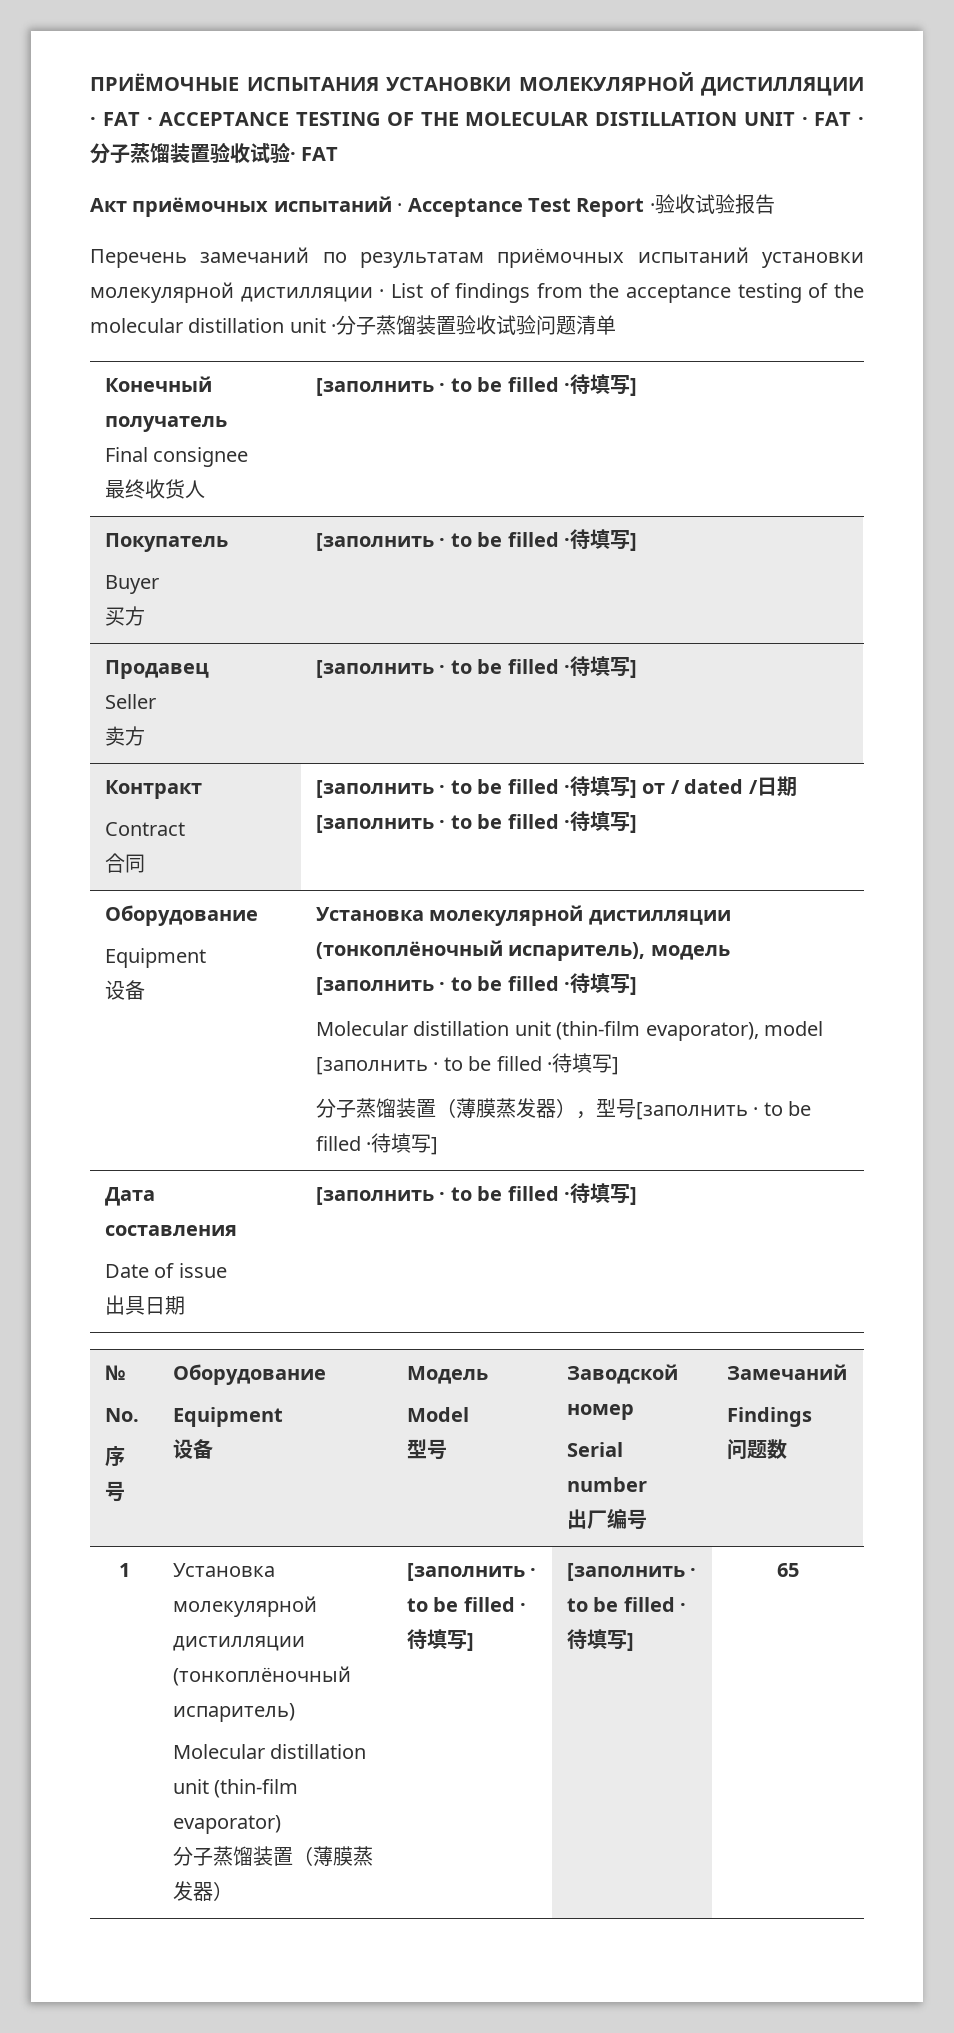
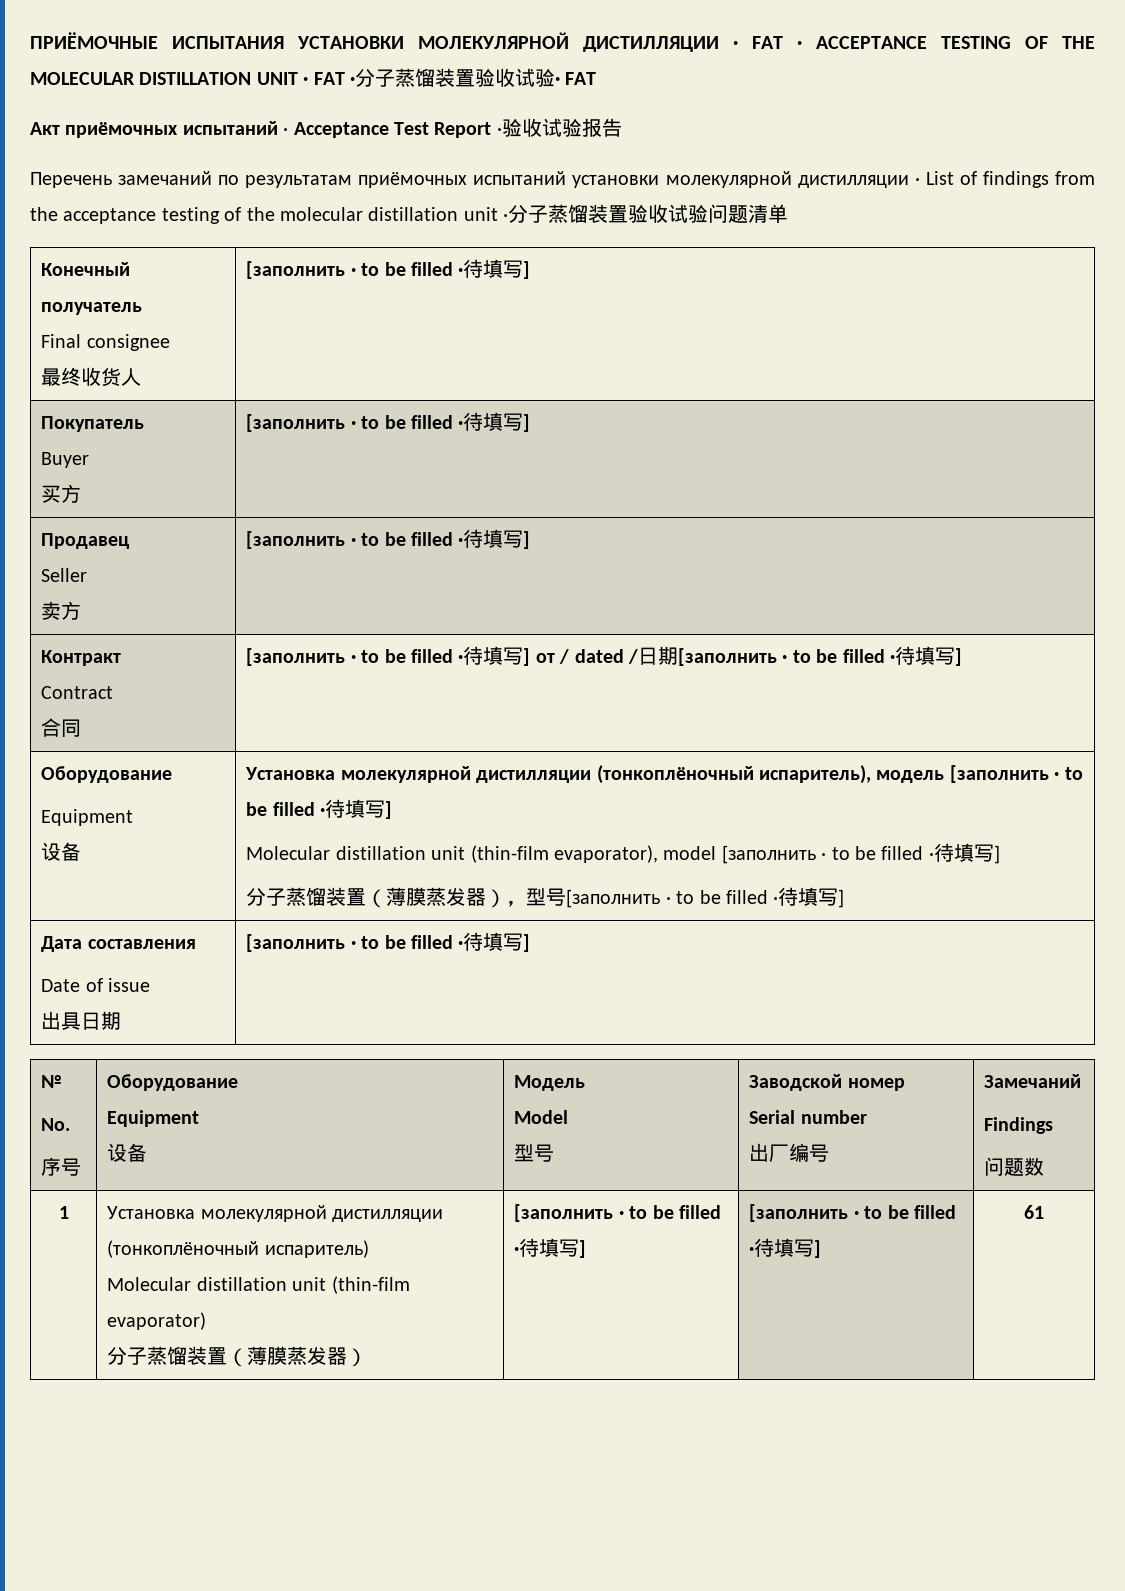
  1 | Установка молекулярной дистилляции (тонкоплёночный испаритель)
  Molecular distillation unit (thin-film evaporator)
- 分子蒸馏装置（薄膜蒸发器） | [заполнить · to be filled ·待填写] | [заполнить · to be filled ·待填写] | 65
+ 分子蒸馏装置（薄膜蒸发器） | [заполнить · to be filled ·待填写] | [заполнить · to be filled ·待填写] | 61

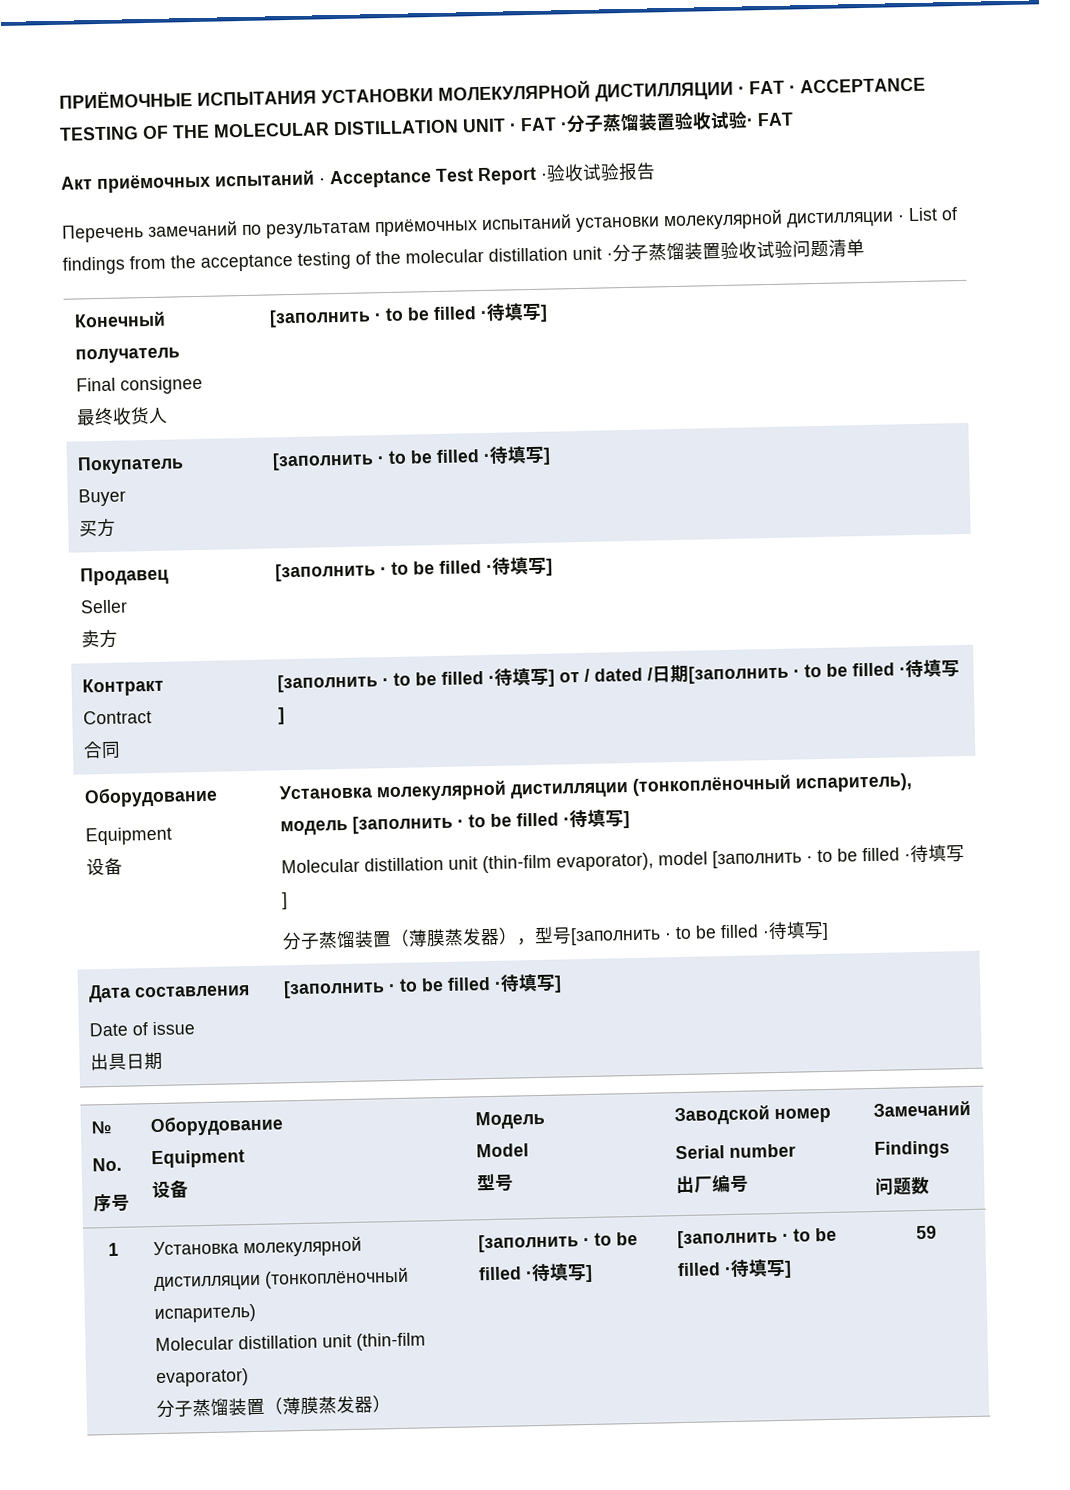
  1 | Установка молекулярной дистилляции (тонкоплёночный испаритель)
  Molecular distillation unit (thin-film evaporator)
- 分子蒸馏装置（薄膜蒸发器） | [заполнить · to be filled ·待填写] | [заполнить · to be filled ·待填写] | 61
+ 分子蒸馏装置（薄膜蒸发器） | [заполнить · to be filled ·待填写] | [заполнить · to be filled ·待填写] | 59

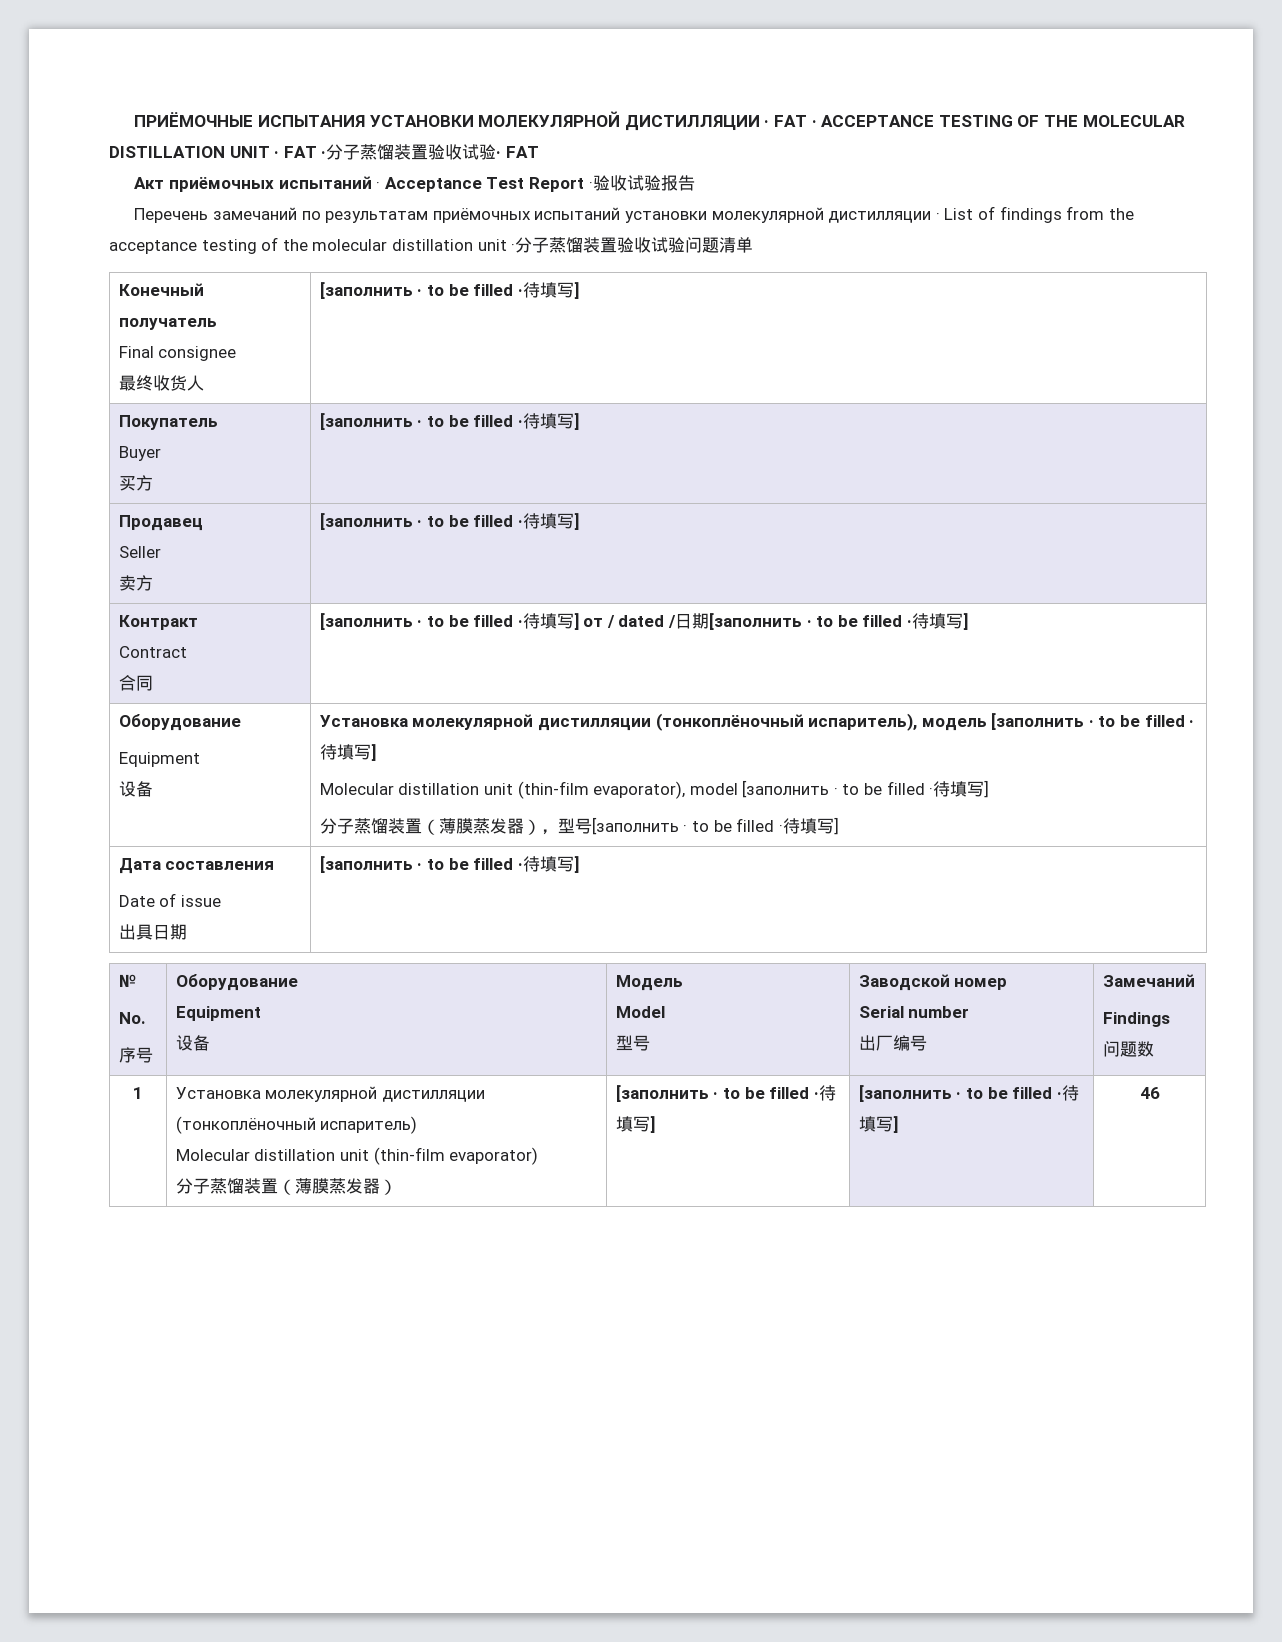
  1 | Установка молекулярной дистилляции (тонкоплёночный испаритель)
  Molecular distillation unit (thin-film evaporator)
- 分子蒸馏装置（薄膜蒸发器） | [заполнить · to be filled ·待填写] | [заполнить · to be filled ·待填写] | 59
+ 分子蒸馏装置（薄膜蒸发器） | [заполнить · to be filled ·待填写] | [заполнить · to be filled ·待填写] | 46

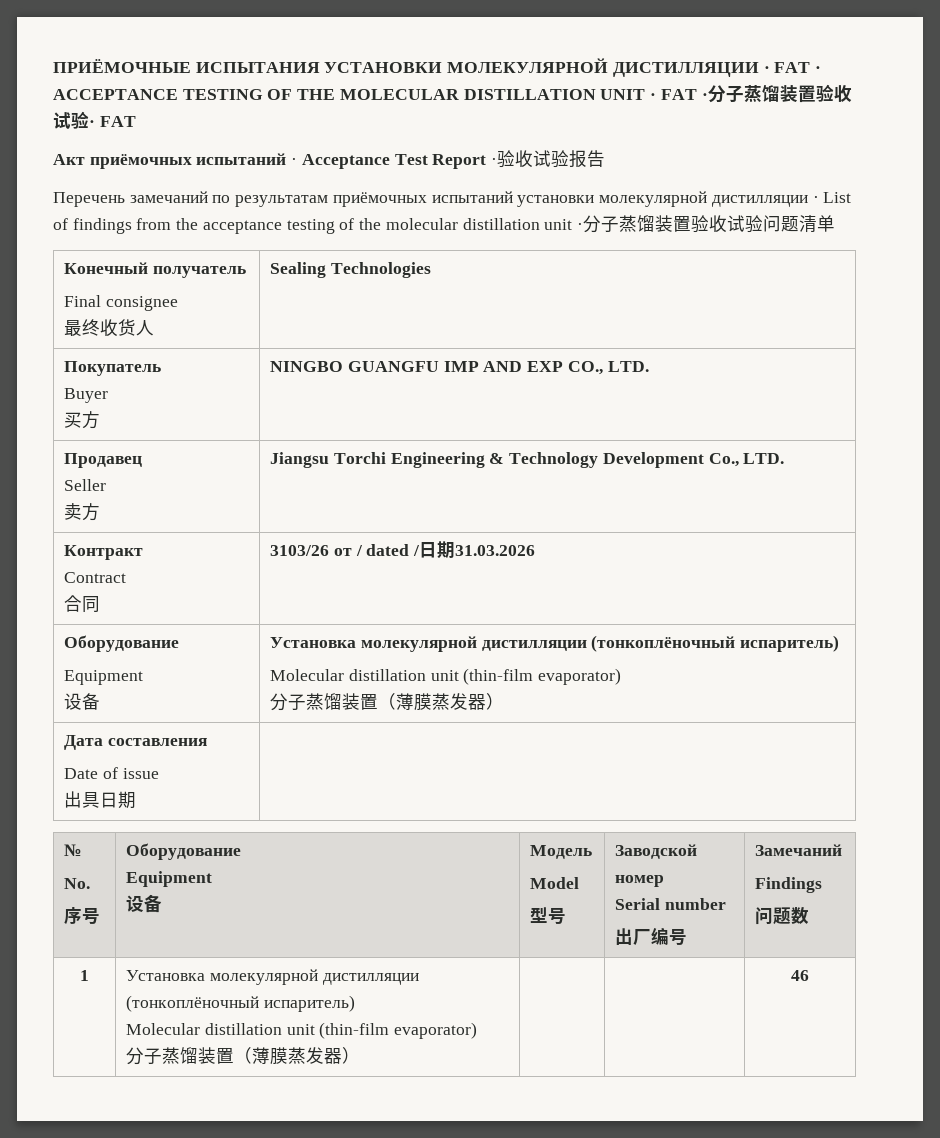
  Конечный получатель
  Final consignee
- 最终收货人 | [заполнить · to be filled ·待填写]
+ 最终收货人 | Sealing Technologies
  Покупатель
  Buyer
- 买方 | [заполнить · to be filled ·待填写]
+ 买方 | NINGBO GUANGFU IMP AND EXP CO., LTD.
  Продавец
  Seller
- 卖方 | [заполнить · to be filled ·待填写]
+ 卖方 | Jiangsu Torchi Engineering & Technology Development Co., LTD.
  Контракт
  Contract
- 合同 | [заполнить · to be filled ·待填写] от / dated /日期[заполнить · to be filled ·待填写]
+ 合同 | 3103/26 от / dated /日期31.03.2026
- 设备 | Установка молекулярной дистилляции (тонкоплёночный испаритель), модель [заполнить · to be filled ·待填写]
- Molecular distillation unit (thin-film evaporator), model [заполнить · to be filled ·待填写]
- 分子蒸馏装置（薄膜蒸发器），型号[заполнить · to be filled ·待填写]
+ 设备 | Установка молекулярной дистилляции (тонкоплёночный испаритель)
+ Molecular distillation unit (thin-film evaporator)
+ 分子蒸馏装置（薄膜蒸发器）
  Дата составления
  Date of issue
- 出具日期 | [заполнить · to be filled ·待填写]
+ 出具日期 |
  1 | Установка молекулярной дистилляции (тонкоплёночный испаритель)
  Molecular distillation unit (thin-film evaporator)
- 分子蒸馏装置（薄膜蒸发器） | [заполнить · to be filled ·待填写] | [заполнить · to be filled ·待填写] | 46
+ 分子蒸馏装置（薄膜蒸发器） | | | 46

